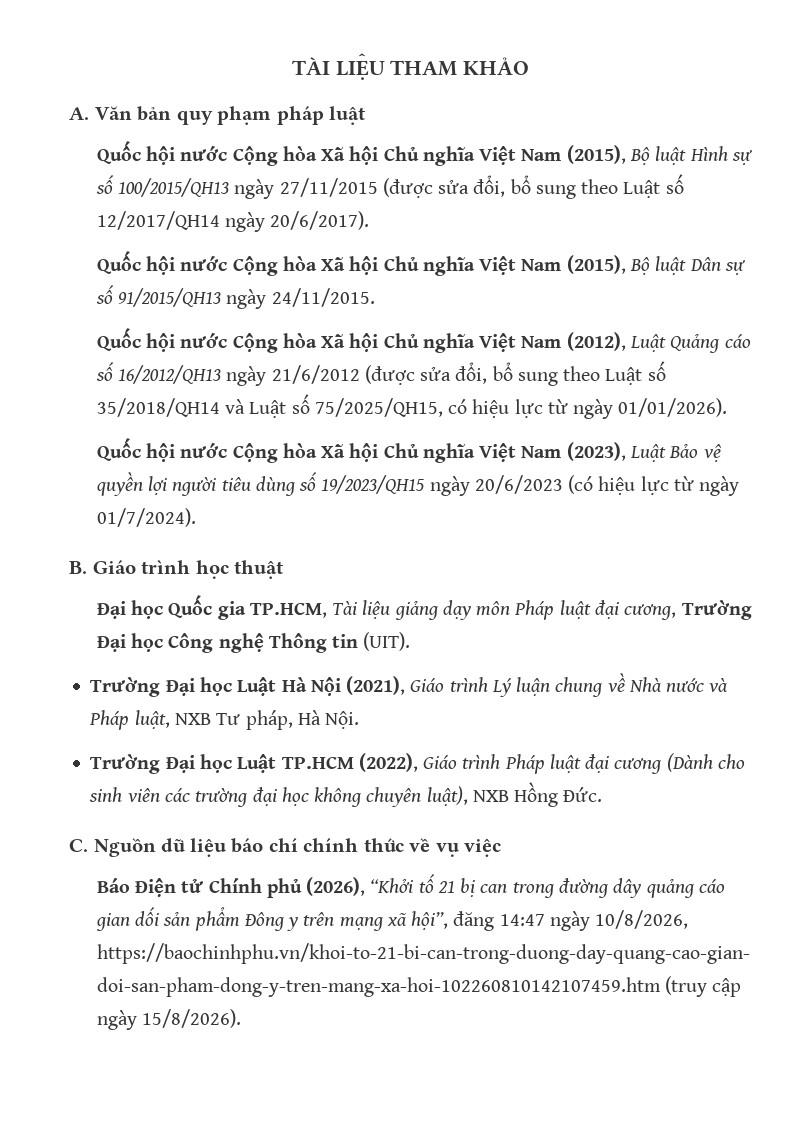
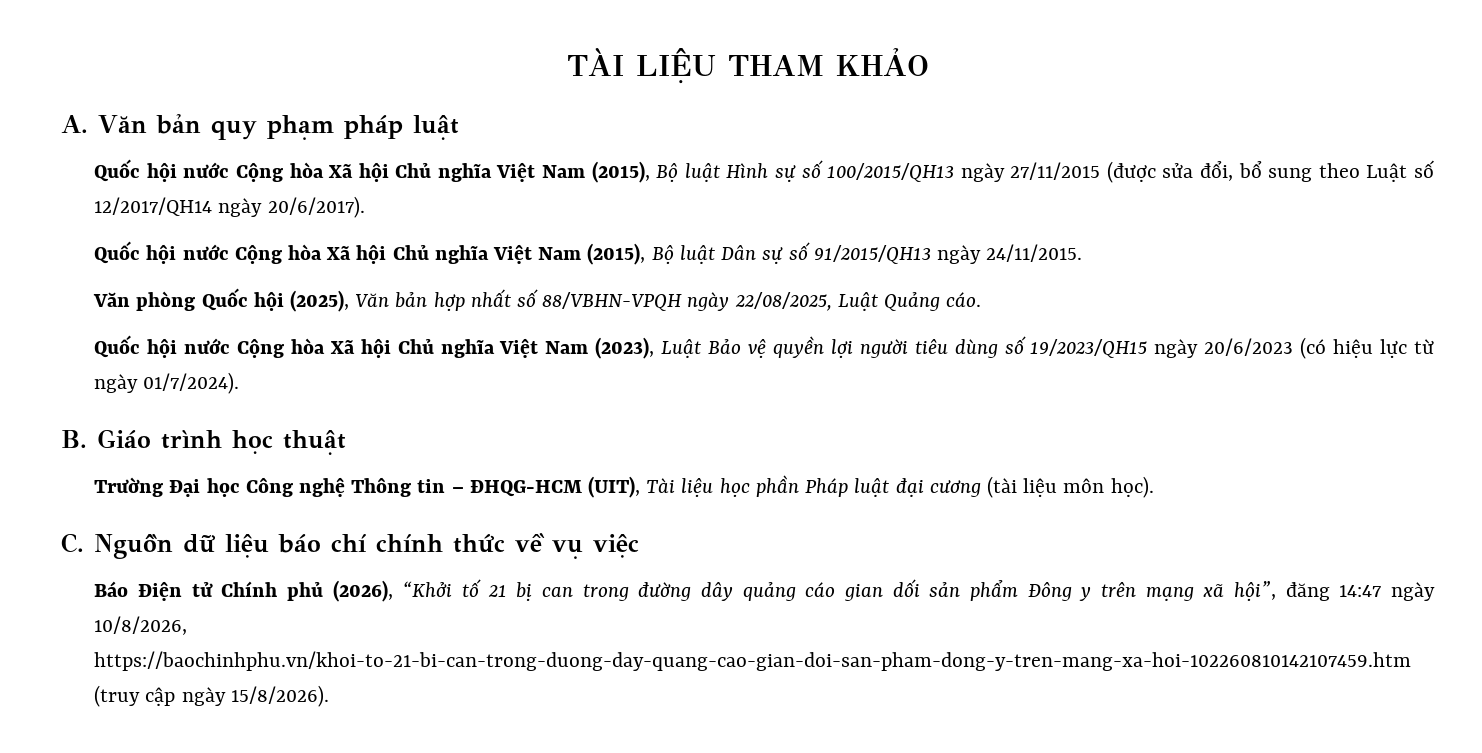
- Quốc hội nước Cộng hòa Xã hội Chủ nghĩa Việt Nam (2012), Luật Quảng cáo số 16/2012/QH13 ngày 21/6/2012 (được sửa đổi, bổ sung theo Luật số 35/2018/QH14 và Luật số 75/2025/QH15, có hiệu lực từ ngày 01/01/2026).
+ Văn phòng Quốc hội (2025), Văn bản hợp nhất số 88/VBHN-VPQH ngày 22/08/2025, Luật Quảng cáo.
- Đại học Quốc gia TP.HCM, Tài liệu giảng dạy môn Pháp luật đại cương, Trường Đại học Công nghệ Thông tin (UIT).
- Trường Đại học Luật Hà Nội (2021), Giáo trình Lý luận chung về Nhà nước và Pháp luật, NXB Tư pháp, Hà Nội.
- Trường Đại học Luật TP.HCM (2022), Giáo trình Pháp luật đại cương (Dành cho sinh viên các trường đại học không chuyên luật), NXB Hồng Đức.
+ Trường Đại học Công nghệ Thông tin – ĐHQG-HCM (UIT), Tài liệu học phần Pháp luật đại cương (tài liệu môn học).

